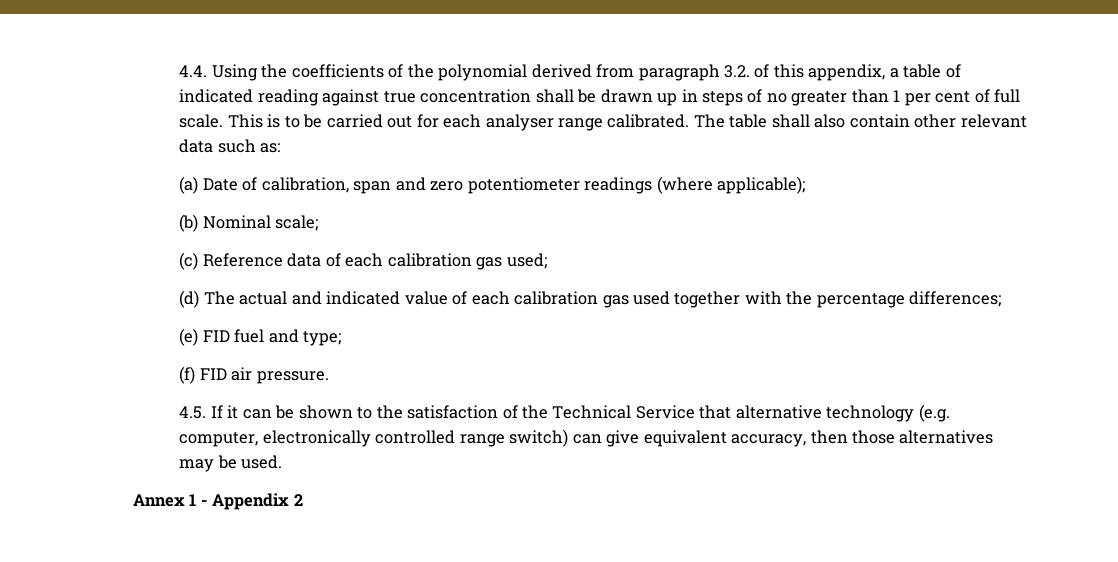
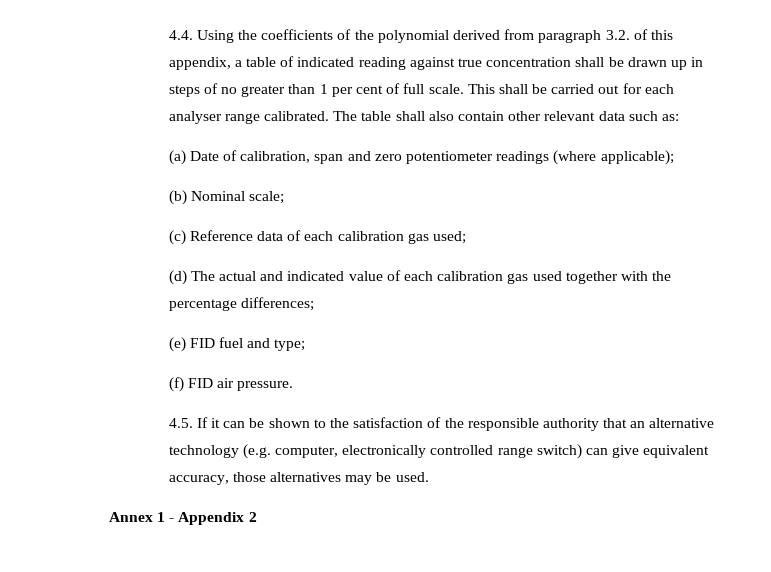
- This is to be carried out for each analyser range calibrated.
+ This shall be carried out for each analyser range calibrated.
- 4.5. If it can be shown to the satisfaction of the Technical Service that alternative technology (e.g. computer, electronically controlled range switch) can give equivalent accuracy, then those alternatives may be used.
+ 4.5. If it can be shown to the satisfaction of the responsible authority that an alternative technology (e.g. computer, electronically controlled range switch) can give equivalent accuracy, those alternatives may be used.

